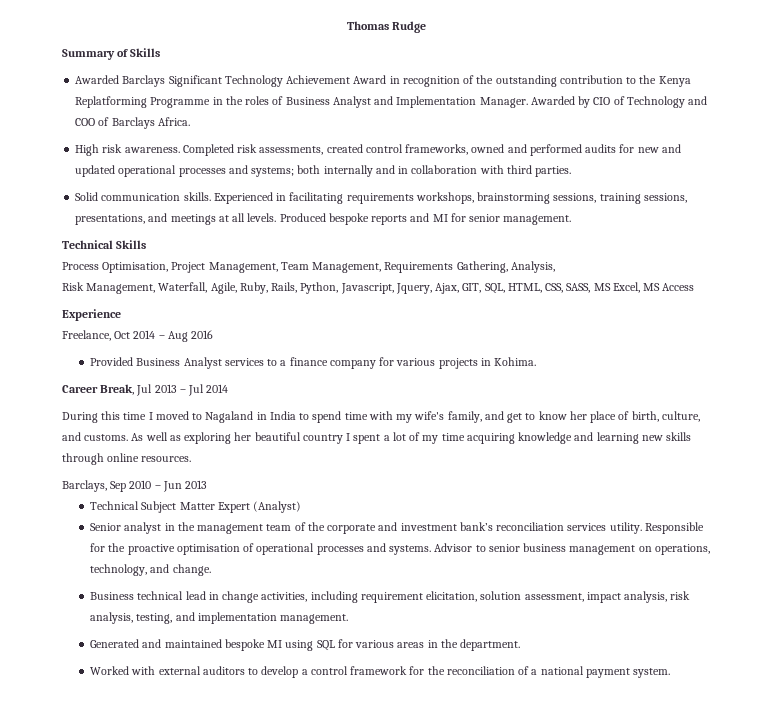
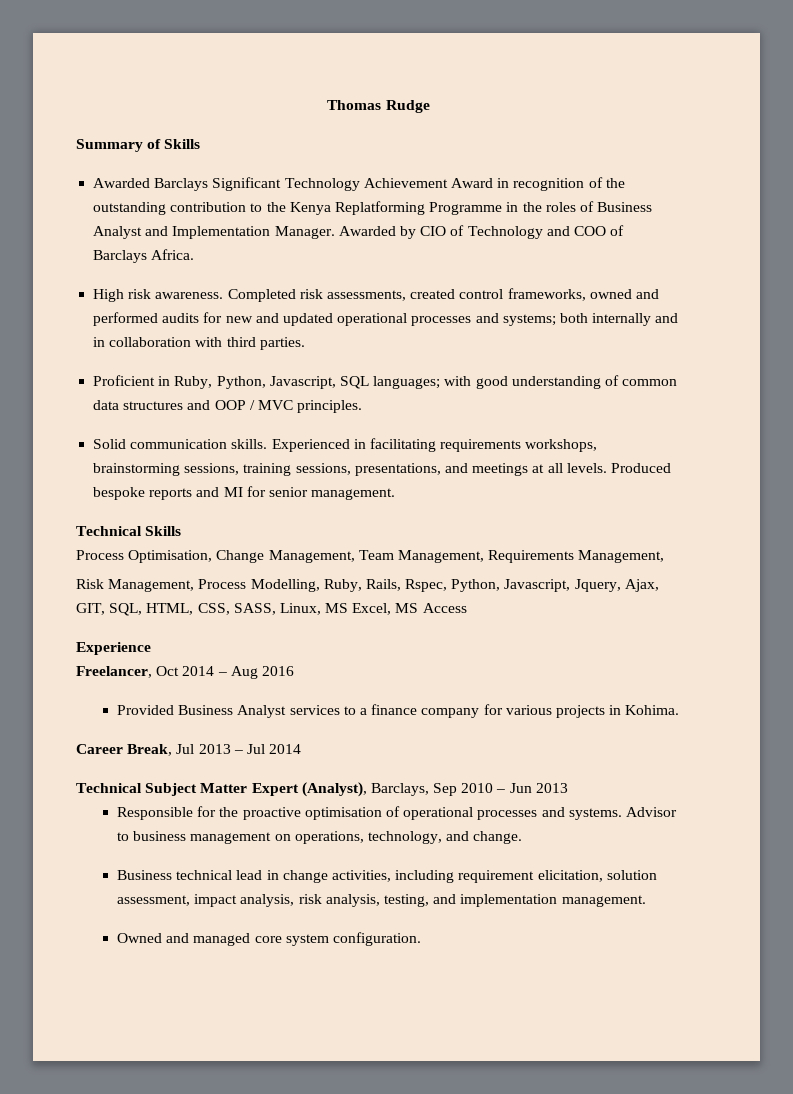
+ Proficient in Ruby, Python, Javascript, SQL languages; with good understanding of common data structures and OOP / MVC principles.
- Process Optimisation, Project Management, Team Management, Requirements Gathering, Analysis,
+ Process Optimisation, Change Management, Team Management, Requirements Management,
- Risk Management, Waterfall, Agile, Ruby, Rails, Python, Javascript, Jquery, Ajax, GIT, SQL, HTML, CSS, SASS, MS Excel, MS Access
+ Risk Management, Process Modelling, Ruby, Rails, Rspec, Python, Javascript, Jquery, Ajax, GIT, SQL, HTML, CSS, SASS, Linux, MS Excel, MS Access
- Freelance, Oct 2014 – Aug 2016
+ Freelancer, Oct 2014 – Aug 2016
- During this time I moved to Nagaland in India to spend time with my wife's family, and get to know her place of birth, culture, and customs. As well as exploring her beautiful country I spent a lot of my time acquiring knowledge and learning new skills through online resources.
- Barclays, Sep 2010 – Jun 2013
+ Technical Subject Matter Expert (Analyst), Barclays, Sep 2010 – Jun 2013
- Technical Subject Matter Expert (Analyst)
- Senior analyst in the management team of the corporate and investment bank’s reconciliation services utility.
- Advisor to senior business management on operations, technology, and change.
+ Advisor to business management on operations, technology, and change.
- Generated and maintained bespoke MI using SQL for various areas in the department.
- Worked with external auditors to develop a control framework for the reconciliation of a national payment system.
+ Owned and managed core system configuration.

